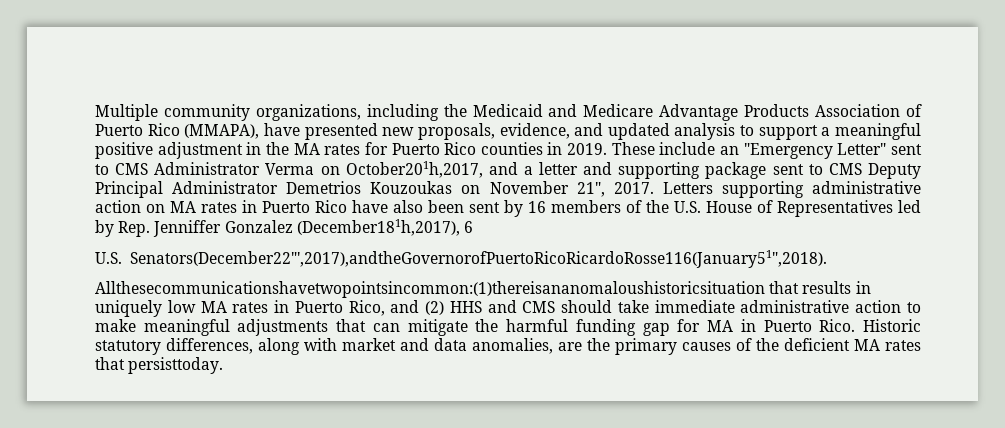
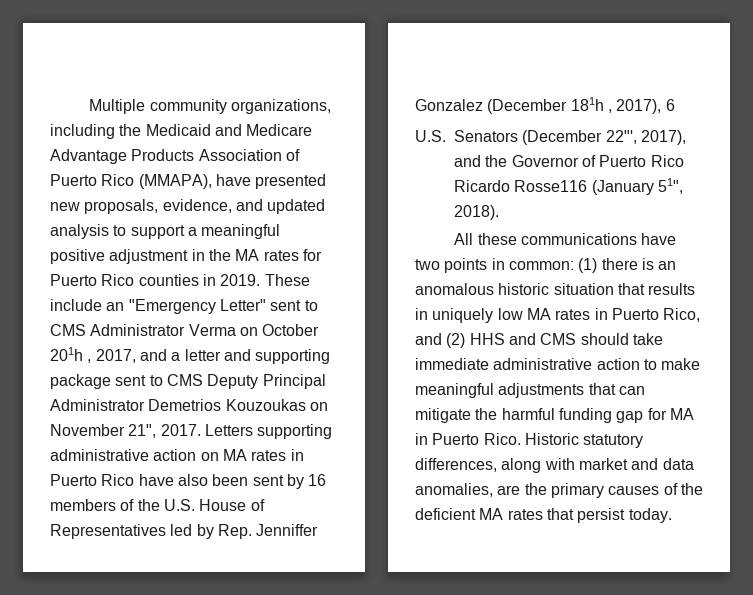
- These include an "Emergency Letter" sent to CMS Administrator Verma on October201h,2017, and a letter and supporting package sent to CMS Deputy Principal Administrator Demetrios Kouzoukas on November 21", 2017.
+ These include an "Emergency Letter" sent to CMS Administrator Verma on October 201h , 2017, and a letter and supporting package sent to CMS Deputy Principal Administrator Demetrios Kouzoukas on November 21", 2017.
- Letters supporting administrative action on MA rates in Puerto Rico have also been sent by 16 members of the U.S. House of Representatives led by Rep. Jenniffer Gonzalez (December181h,2017), 6
- U.S. Senators(December22"',2017),andtheGovernorofPuertoRicoRicardoRosse116(January51",2018).
- Allthesecommunicationshavetwopointsincommon:(1)thereisananomaloushistoricsituation that results in uniquely low MA rates in Puerto Rico, and (2) HHS and CMS should take immediate administrative action to make meaningful adjustments that can mitigate the harmful funding gap for MA in Puerto Rico.
+ Letters supporting administrative action on MA rates in Puerto Rico have also been sent by 16 members of the U.S. House of Representatives led by Rep. Jenniffer Gonzalez (December 181h , 2017), 6
+ U.S. Senators (December 22"', 2017), and the Governor of Puerto Rico Ricardo Rosse116 (January 51", 2018).
+ All these communications have two points in common: (1) there is an anomalous historic situation that results in uniquely low MA rates in Puerto Rico, and (2) HHS and CMS should take immediate administrative action to make meaningful adjustments that can mitigate the harmful funding gap for MA in Puerto Rico.
- Historic statutory differences, along with market and data anomalies, are the primary causes of the deficient MA rates that persisttoday.
+ Historic statutory differences, along with market and data anomalies, are the primary causes of the deficient MA rates that persist today.

